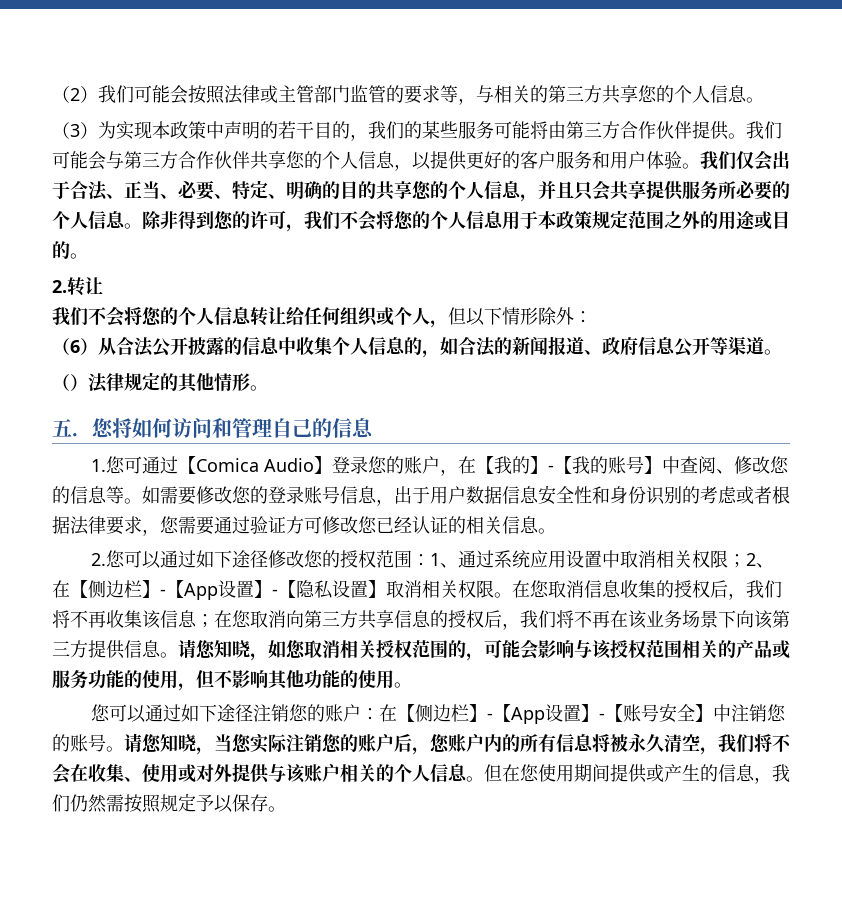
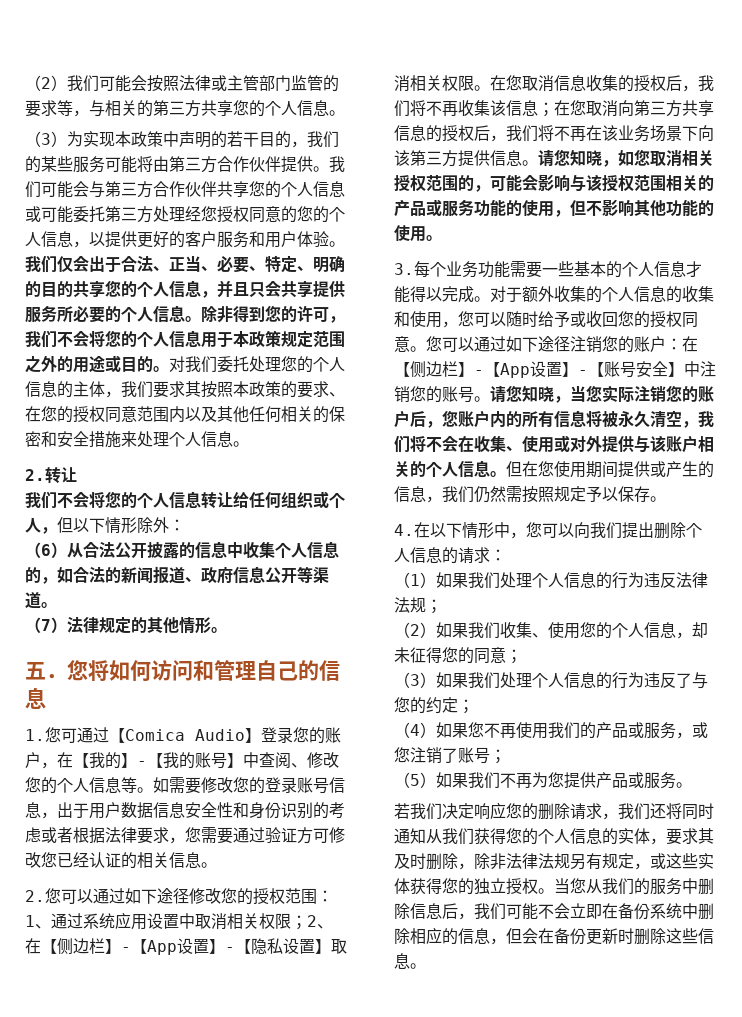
- 我们可能会与第三方合作伙伴共享您的个人信息，以提供更好的客户服务和用户体验。
+ 我们可能会与第三方合作伙伴共享您的个人信息或可能委托第三方处理经您授权同意的您的个人信息，以提供更好的客户服务和用户体验。
+ 对我们委托处理您的个人信息的主体，我们要求其按照本政策的要求、在您的授权同意范围内以及其他任何相关的保密和安全措施来处理个人信息。
- （）法律规定的其他情形。
+ （7）法律规定的其他情形。
- 1.您可通过【Comica Audio】登录您的账户，在【我的】-【我的账号】中查阅、修改您的信息等。
+ 1.您可通过【Comica Audio】登录您的账户，在【我的】-【我的账号】中查阅、修改您的个人信息等。
+ 3.每个业务功能需要一些基本的个人信息才能得以完成。对于额外收集的个人信息的收集和使用，您可以随时给予或收回您的授权同意。
+ 4.在以下情形中，您可以向我们提出删除个人信息的请求：
+ （1）如果我们处理个人信息的行为违反法律法规；
+ （2）如果我们收集、使用您的个人信息，却未征得您的同意；
+ （3）如果我们处理个人信息的行为违反了与您的约定；
+ （4）如果您不再使用我们的产品或服务，或您注销了账号；
+ （5）如果我们不再为您提供产品或服务。
+ 若我们决定响应您的删除请求，我们还将同时通知从我们获得您的个人信息的实体，要求其及时删除，除非法律法规另有规定，或这些实体获得您的独立授权。当您从我们的服务中删除信息后，我们可能不会立即在备份系统中删除相应的信息，但会在备份更新时删除这些信息。

